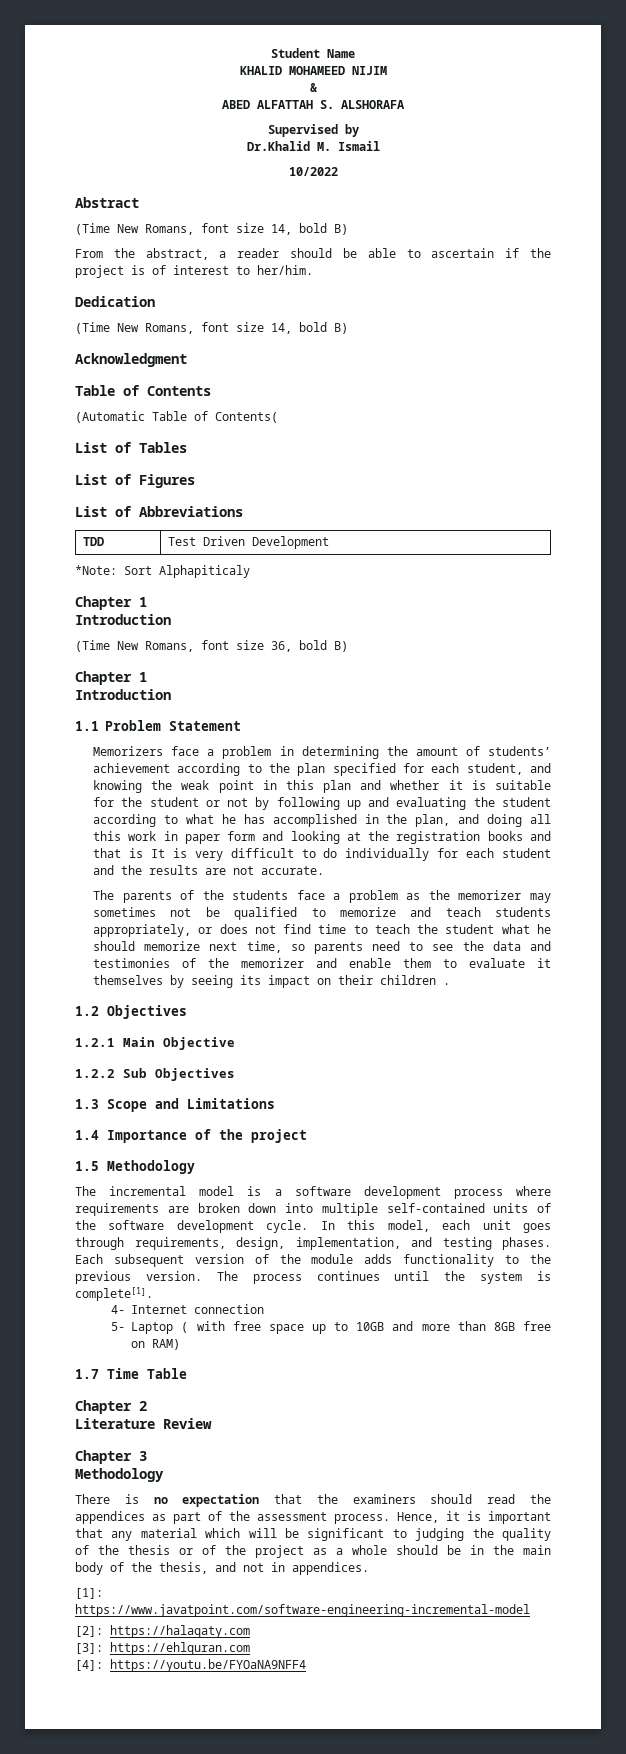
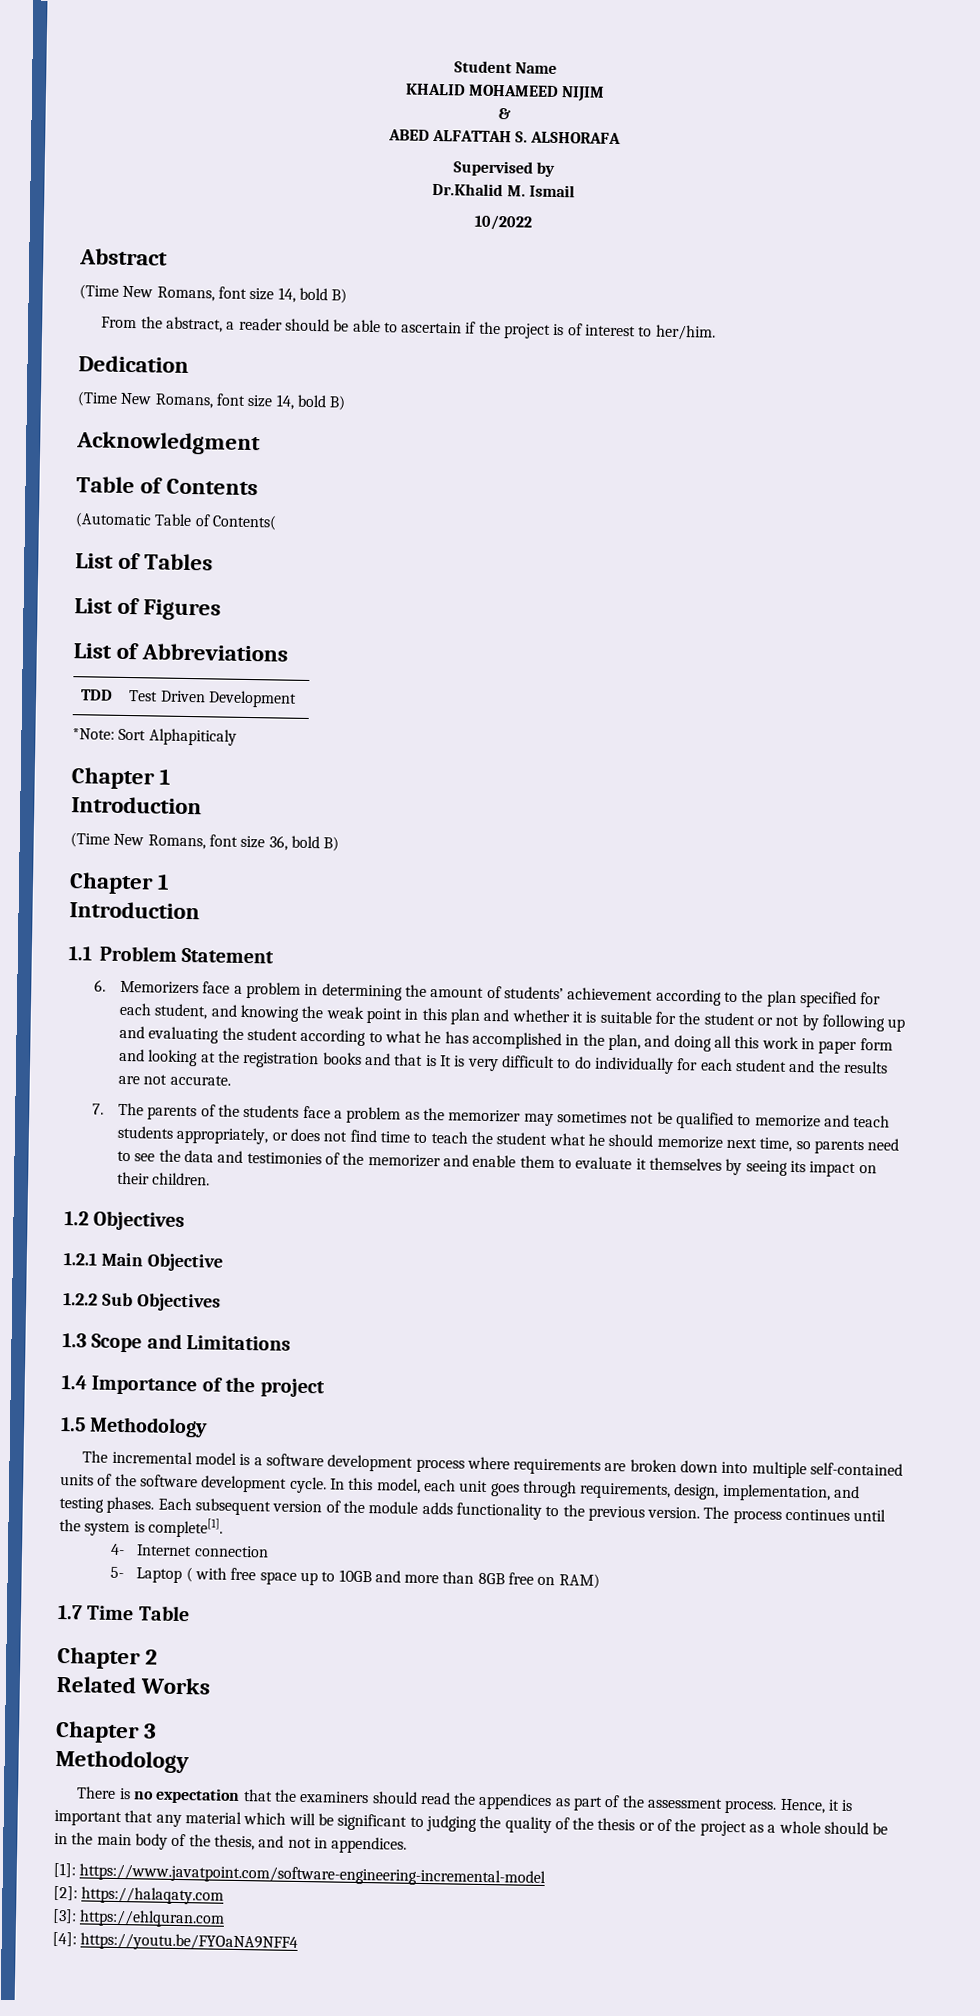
- Memorizers face a problem in determining the amount of students’ achievement according to the plan specified for each student, and knowing the weak point in this plan and whether it is suitable for the student or not by following up and evaluating the student according to what he has accomplished in the plan, and doing all this work in paper form and looking at the registration books and that is It is very difficult to do individually for each student and the results are not accurate.
+ 6. Memorizers face a problem in determining the amount of students’ achievement according to the plan specified for each student, and knowing the weak point in this plan and whether it is suitable for the student or not by following up and evaluating the student according to what he has accomplished in the plan, and doing all this work in paper form and looking at the registration books and that is It is very difficult to do individually for each student and the results are not accurate.
- The parents of the students face a problem as the memorizer may sometimes not be qualified to memorize and teach students appropriately, or does not find time to teach the student what he should memorize next time, so parents need to see the data and testimonies of the memorizer and enable them to evaluate it themselves by seeing its impact on their children .
+ 7. The parents of the students face a problem as the memorizer may sometimes not be qualified to memorize and teach students appropriately, or does not find time to teach the student what he should memorize next time, so parents need to see the data and testimonies of the memorizer and enable them to evaluate it themselves by seeing its impact on their children.
- Literature Review
+ Related Works

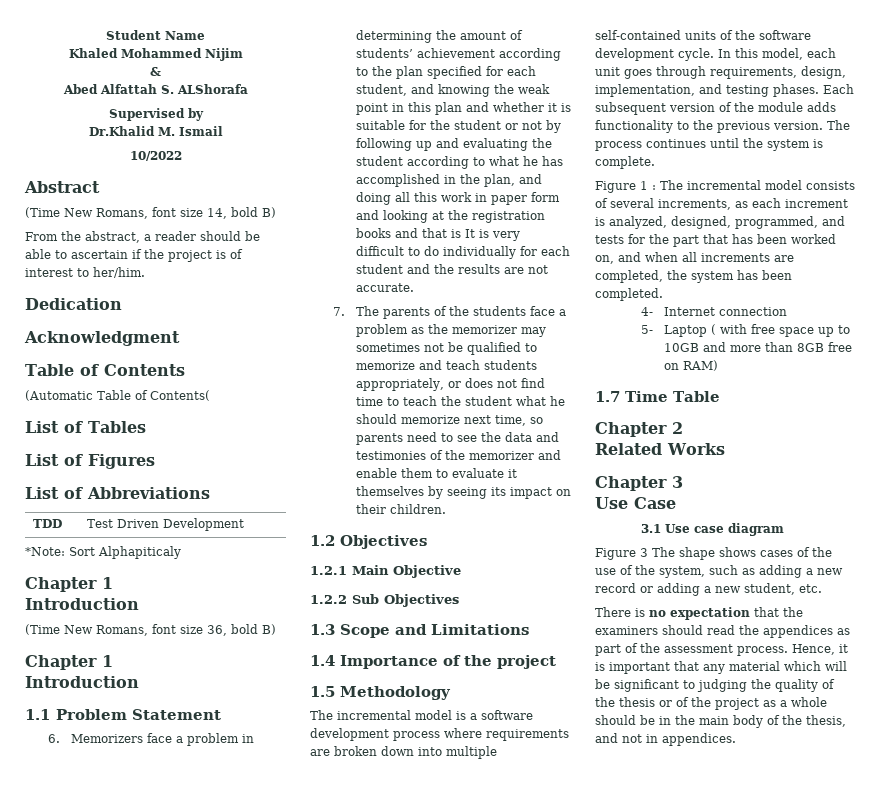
- KHALID MOHAMEED NIJIM
+ Khaled Mohammed Nijim
  &
- ABED ALFATTAH S. ALSHORAFA
+ Abed Alfattah S. ALShorafa
  Dedication
- (Time New Romans, font size 14, bold B)
- The process continues until the system is complete[1].
+ The process continues until the system is complete.
+ Figure 1 : The incremental model consists of several increments, as each increment is analyzed, designed, programmed, and tests for the part that has been worked on, and when all increments are completed, the system has been completed.
  Chapter 3
- Methodology
+ Use Case
+ 3.1 Use case diagram
+ Figure 3 The shape shows cases of the use of the system, such as adding a new record or adding a new student, etc.
- [1]: https://www.javatpoint.com/software-engineering-incremental-model
- [2]: https://halaqaty.com
- [3]: https://ehlquran.com
- [4]: https://youtu.be/FYOaNA9NFF4

